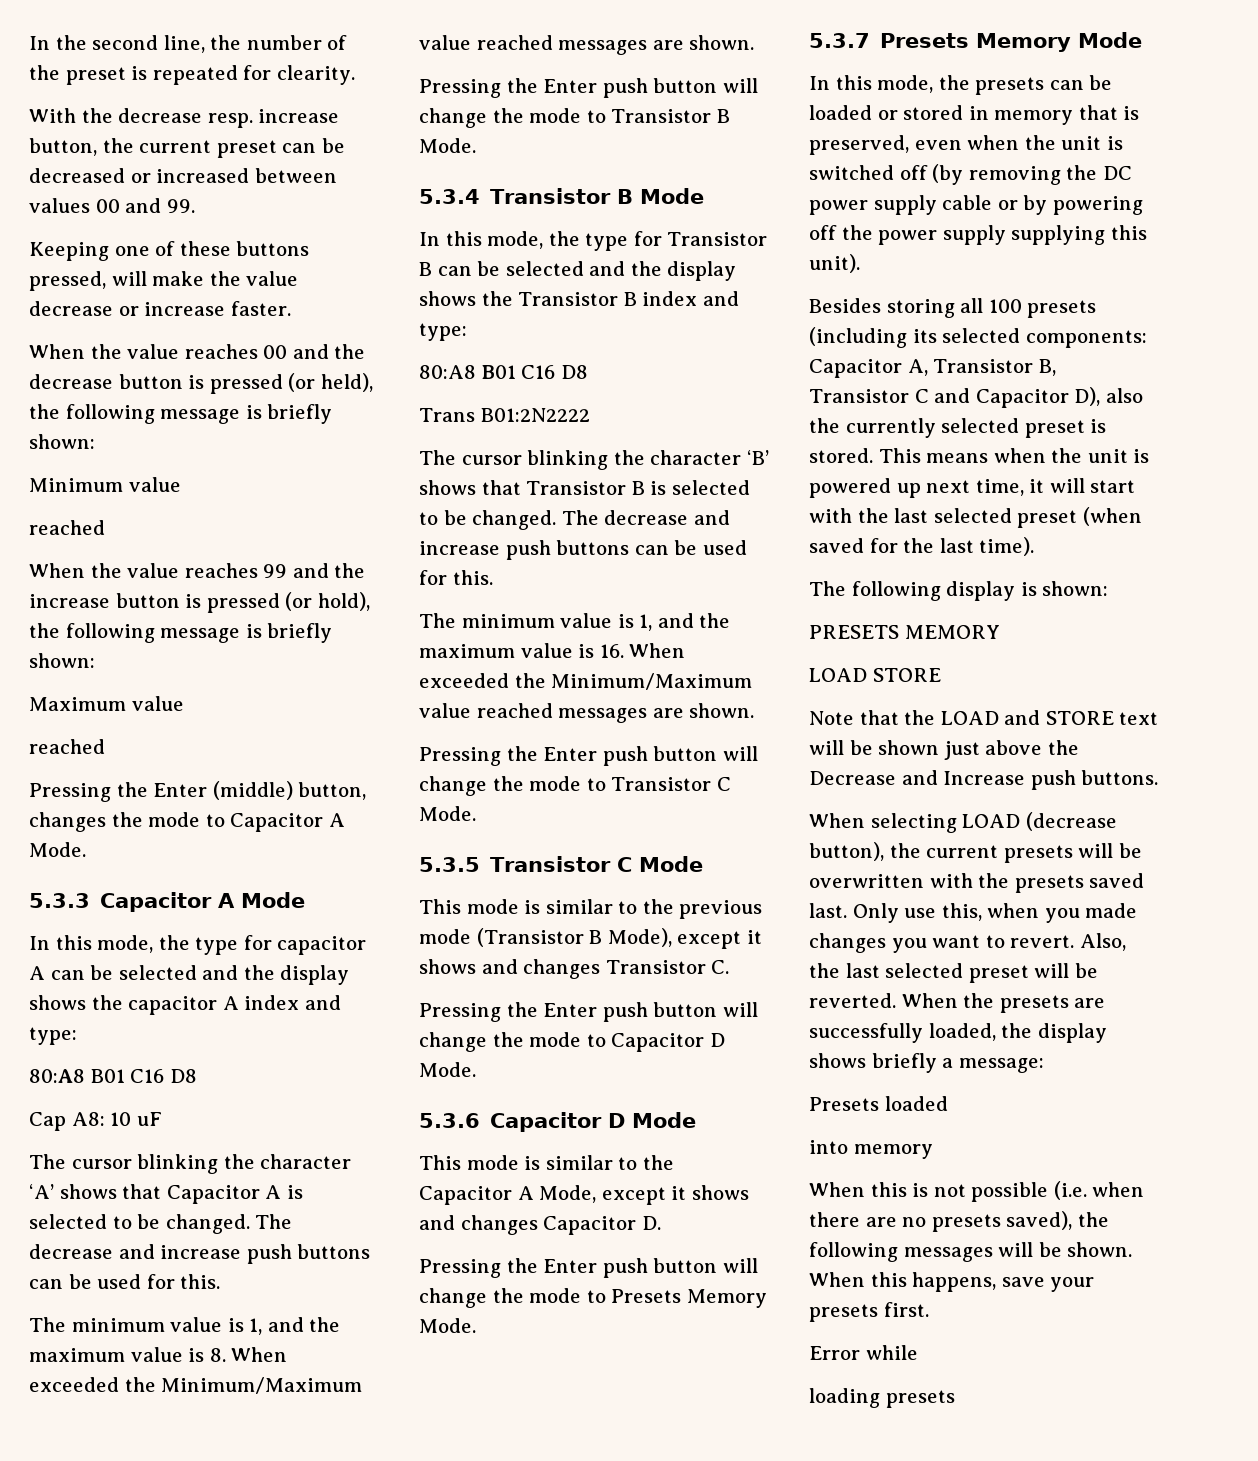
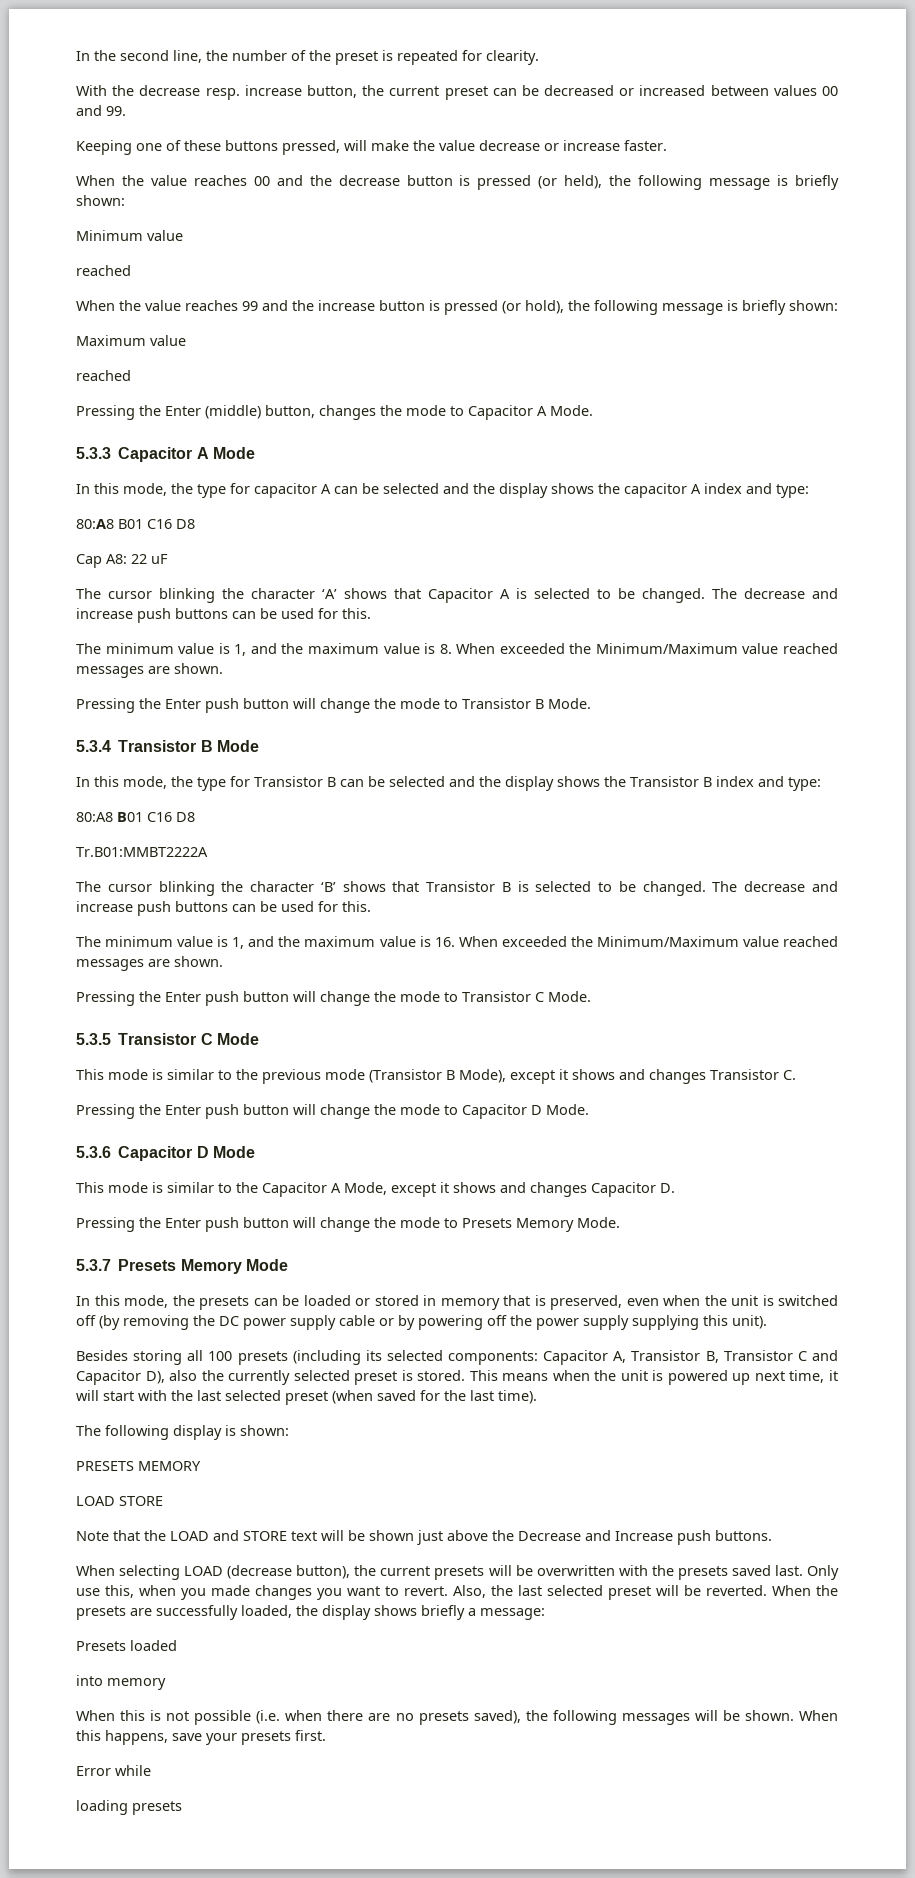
- Cap A8: 10 uF
+ Cap A8: 22 uF
- Trans B01:2N2222
+ Tr.B01:MMBT2222A

